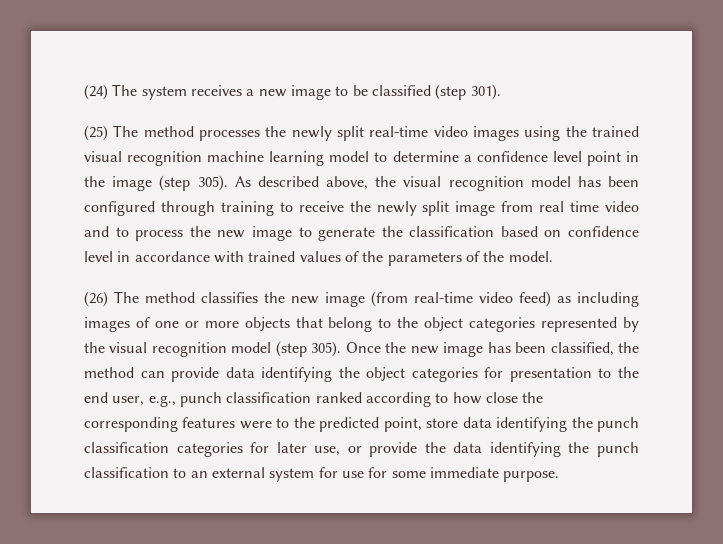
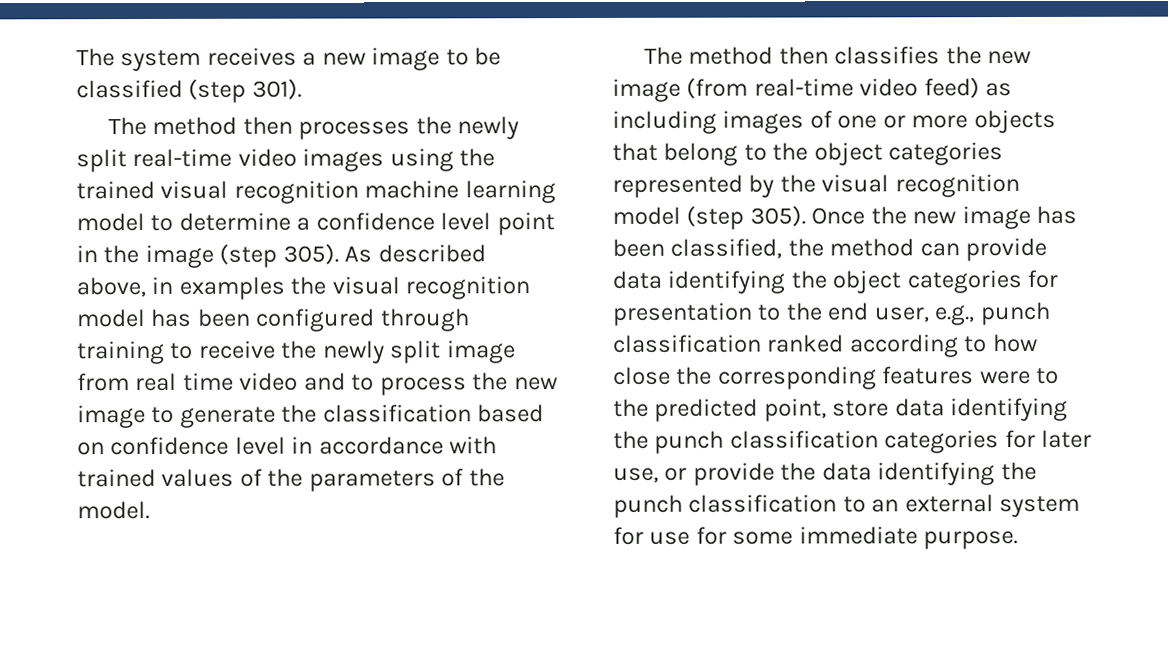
- (24) The system receives a new image to be classified (step 301).
+ The system receives a new image to be classified (step 301).
- (25) The method processes the newly split real-time video images using the trained visual recognition machine learning model to determine a confidence level point in the image (step 305).
+ The method then processes the newly split real-time video images using the trained visual recognition machine learning model to determine a confidence level point in the image (step 305).
- As described above, the visual recognition model has been configured through training to receive the newly split image from real time video and to process the new image to generate the classification based on confidence level in accordance with trained values of the parameters of the model.
+ As described above, in examples the visual recognition model has been configured through training to receive the newly split image from real time video and to process the new image to generate the classification based on confidence level in accordance with trained values of the parameters of the model.
- (26) The method classifies the new image (from real-time video feed) as including images of one or more objects that belong to the object categories represented by the visual recognition model (step 305).
+ The method then classifies the new image (from real-time video feed) as including images of one or more objects that belong to the object categories represented by the visual recognition model (step 305).

